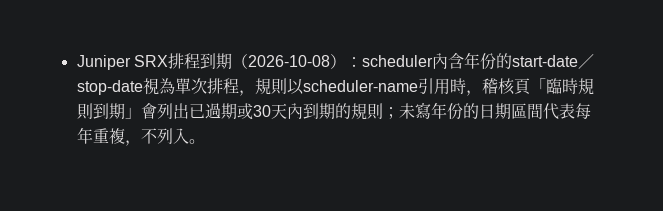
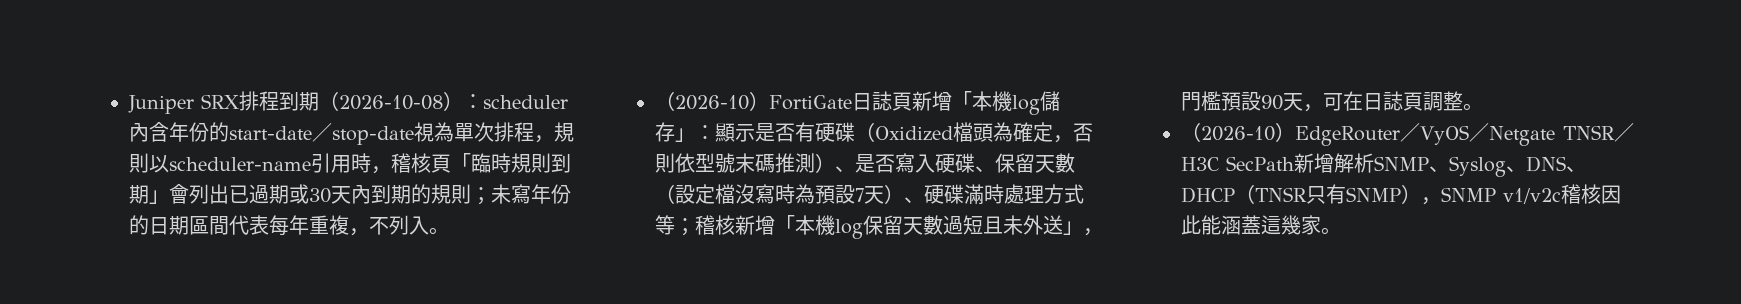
+ （2026-10）FortiGate日誌頁新增「本機log儲存」：顯示是否有硬碟（Oxidized檔頭為確定，否則依型號末碼推測）、是否寫入硬碟、保留天數（設定檔沒寫時為預設7天）、硬碟滿時處理方式等；稽核新增「本機log保留天數過短且未外送」，門檻預設90天，可在日誌頁調整。
+ （2026-10）EdgeRouter／VyOS／Netgate TNSR／H3C SecPath新增解析SNMP、Syslog、DNS、DHCP（TNSR只有SNMP），SNMP v1/v2c稽核因此能涵蓋這幾家。

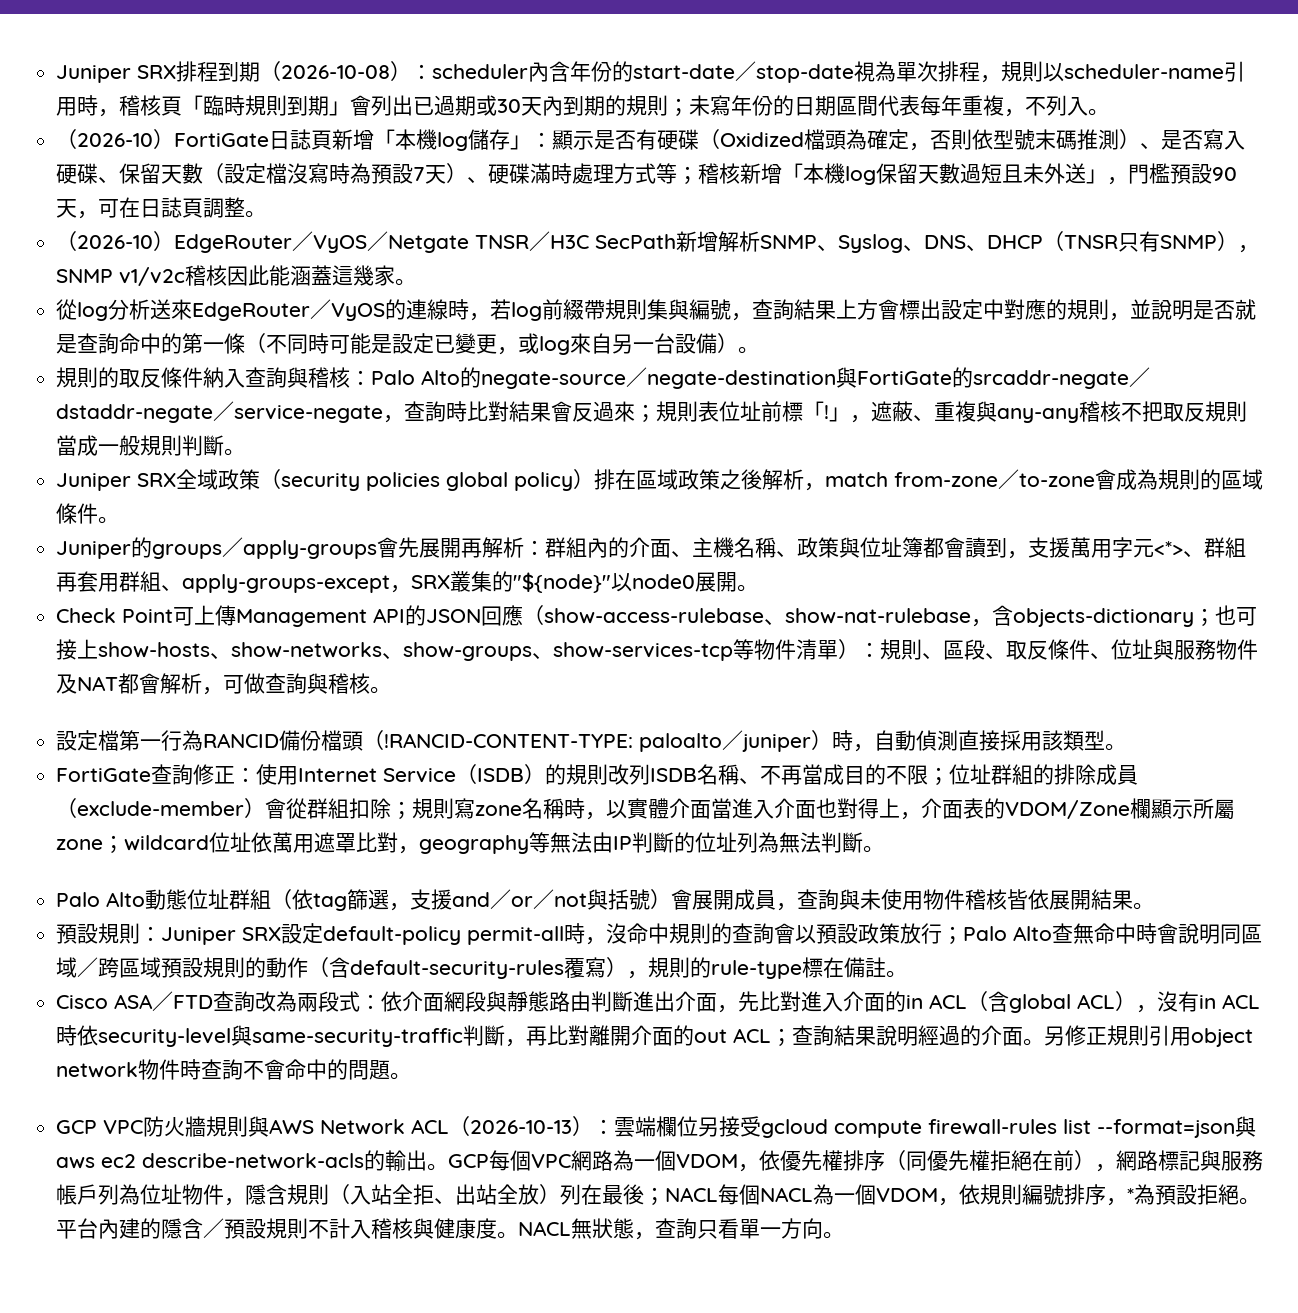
+ 從log分析送來EdgeRouter／VyOS的連線時，若log前綴帶規則集與編號，查詢結果上方會標出設定中對應的規則，並說明是否就是查詢命中的第一條（不同時可能是設定已變更，或log來自另一台設備）。
+ 規則的取反條件納入查詢與稽核：Palo Alto的negate-source／negate-destination與FortiGate的srcaddr-negate／dstaddr-negate／service-negate，查詢時比對結果會反過來；規則表位址前標「!」，遮蔽、重複與any-any稽核不把取反規則當成一般規則判斷。
+ Juniper SRX全域政策（security policies global policy）排在區域政策之後解析，match from-zone／to-zone會成為規則的區域條件。
+ Juniper的groups／apply-groups會先展開再解析：群組內的介面、主機名稱、政策與位址簿都會讀到，支援萬用字元<*>、群組再套用群組、apply-groups-except，SRX叢集的"${node}"以node0展開。
+ Check Point可上傳Management API的JSON回應（show-access-rulebase、show-nat-rulebase，含objects-dictionary；也可接上show-hosts、show-networks、show-groups、show-services-tcp等物件清單）：規則、區段、取反條件、位址與服務物件及NAT都會解析，可做查詢與稽核。
+ 設定檔第一行為RANCID備份檔頭（!RANCID-CONTENT-TYPE: paloalto／juniper）時，自動偵測直接採用該類型。
+ FortiGate查詢修正：使用Internet Service（ISDB）的規則改列ISDB名稱、不再當成目的不限；位址群組的排除成員（exclude-member）會從群組扣除；規則寫zone名稱時，以實體介面當進入介面也對得上，介面表的VDOM/Zone欄顯示所屬zone；wildcard位址依萬用遮罩比對，geography等無法由IP判斷的位址列為無法判斷。
+ Palo Alto動態位址群組（依tag篩選，支援and／or／not與括號）會展開成員，查詢與未使用物件稽核皆依展開結果。
+ 預設規則：Juniper SRX設定default-policy permit-all時，沒命中規則的查詢會以預設政策放行；Palo Alto查無命中時會說明同區域／跨區域預設規則的動作（含default-security-rules覆寫），規則的rule-type標在備註。
+ Cisco ASA／FTD查詢改為兩段式：依介面網段與靜態路由判斷進出介面，先比對進入介面的in ACL（含global ACL），沒有in ACL時依security-level與same-security-traffic判斷，再比對離開介面的out ACL；查詢結果說明經過的介面。另修正規則引用object network物件時查詢不會命中的問題。
+ GCP VPC防火牆規則與AWS Network ACL（2026-10-13）：雲端欄位另接受gcloud compute firewall-rules list --format=json與aws ec2 describe-network-acls的輸出。GCP每個VPC網路為一個VDOM，依優先權排序（同優先權拒絕在前），網路標記與服務帳戶列為位址物件，隱含規則（入站全拒、出站全放）列在最後；NACL每個NACL為一個VDOM，依規則編號排序，*為預設拒絕。平台內建的隱含／預設規則不計入稽核與健康度。NACL無狀態，查詢只看單一方向。

